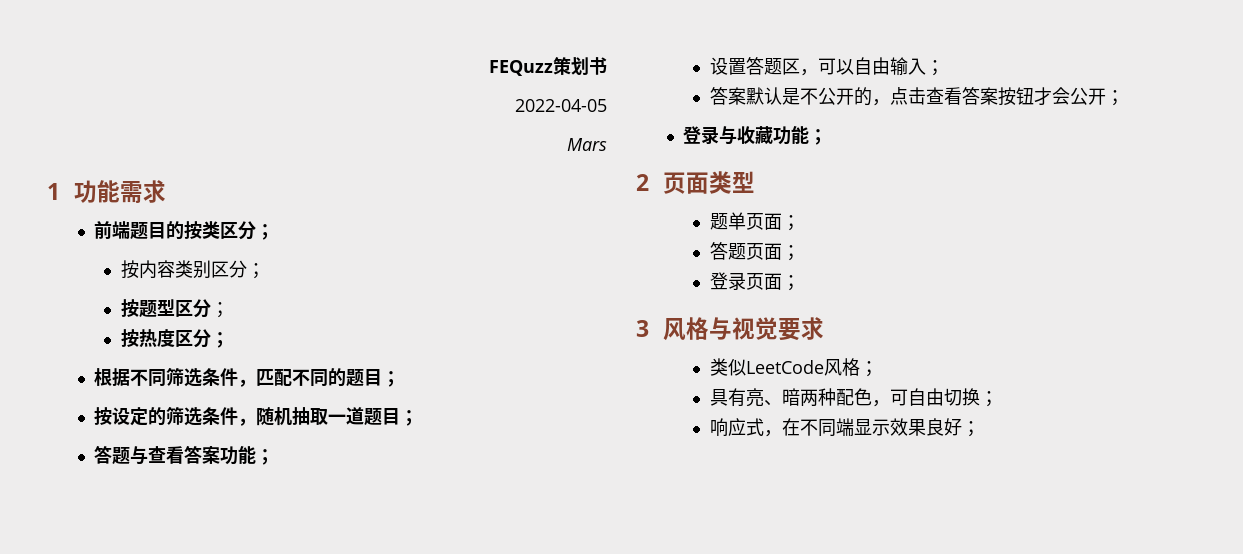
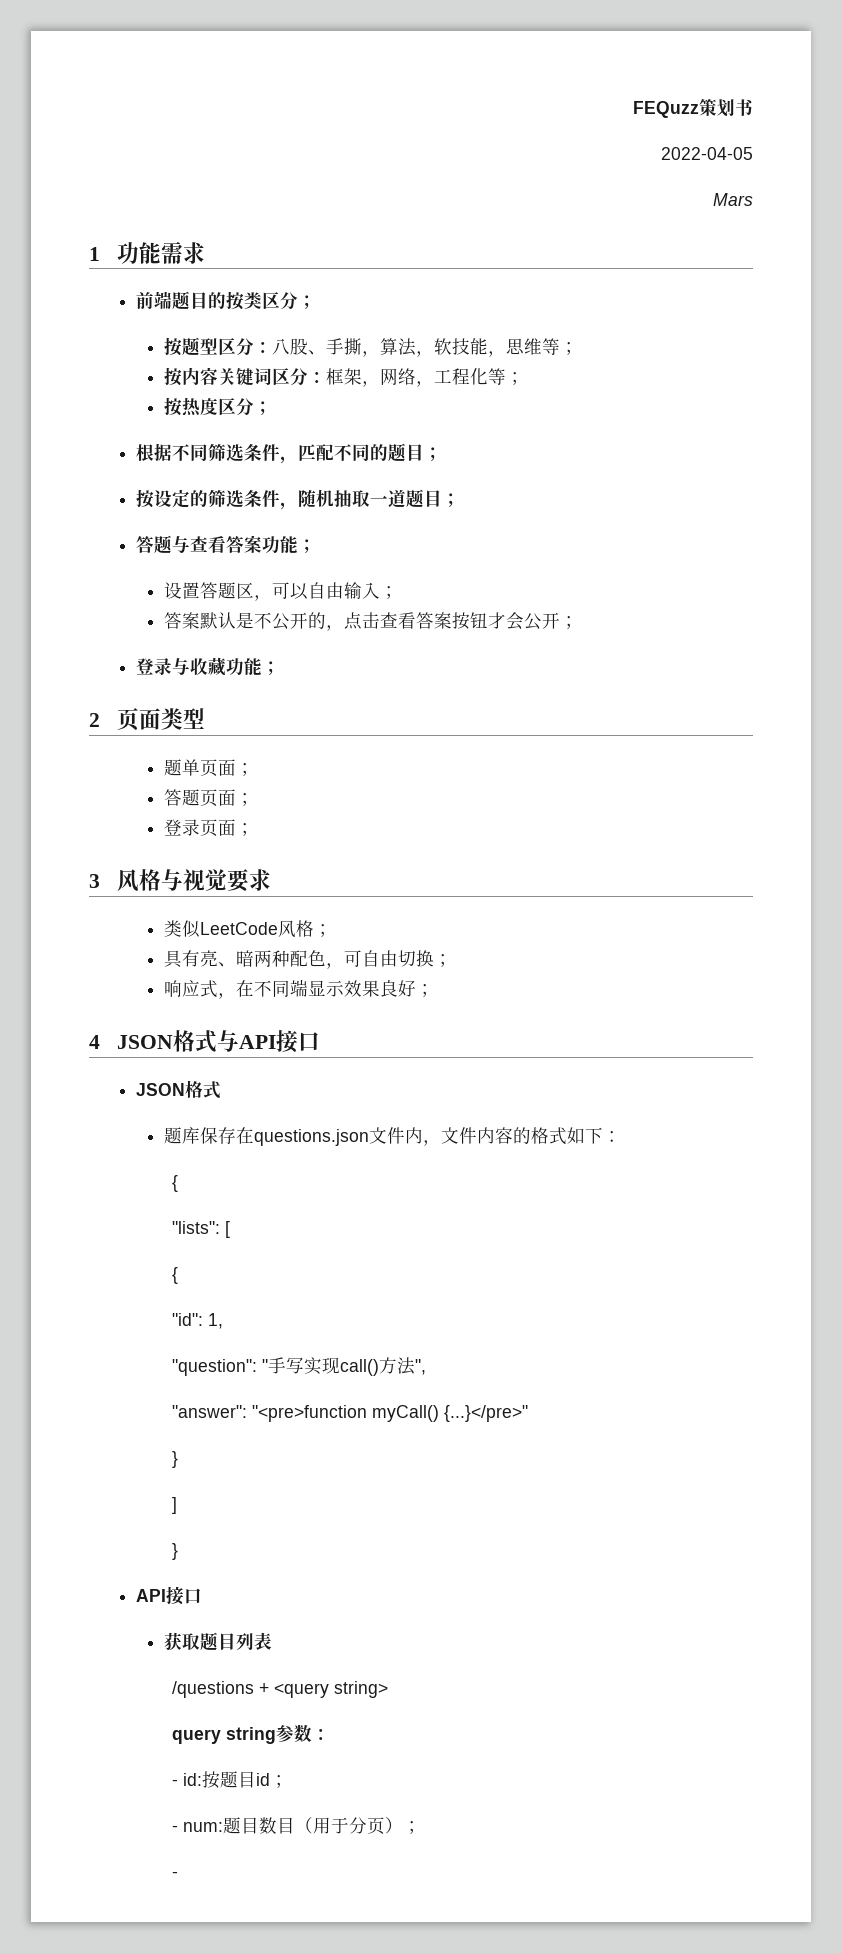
- 按内容类别区分；
- 按题型区分；
+ 按题型区分：八股、手撕，算法，软技能，思维等；
+ 按内容关键词区分：框架，网络，工程化等；
+ 4 JSON格式与API接口
+ JSON格式
+ 题库保存在questions.json文件内，文件内容的格式如下：
+ {
+ "lists": [
+ {
+ "id": 1,
+ "question": "手写实现call()方法",
+ "answer": "<pre>function myCall() {...}</pre>"
+ }
+ ]
+ }
+ API接口
+ 获取题目列表
+ /questions + <query string>
+ query string参数：
+ - id:按题目id；
+ - num:题目数目（用于分页）；
+ -

